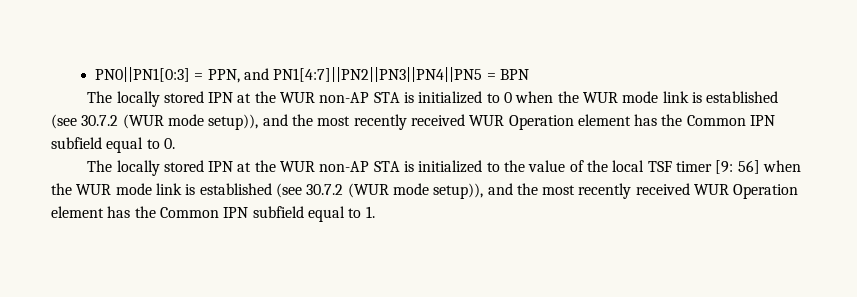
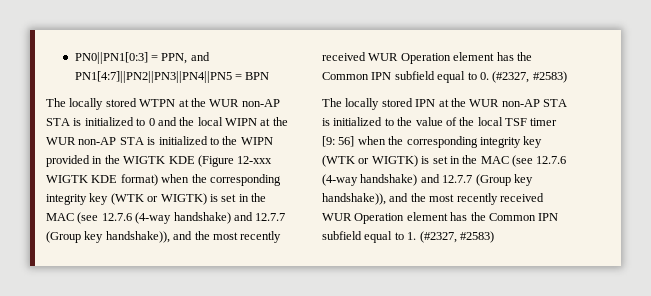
- The locally stored IPN at the WUR non-AP STA is initialized to 0 when the WUR mode link is established (see 30.7.2 (WUR mode setup)), and the most recently received WUR Operation element has the Common IPN subfield equal to 0.
+ The locally stored WTPN at the WUR non-AP STA is initialized to 0 and the local WIPN at the WUR non-AP STA is initialized to the WIPN provided in the WIGTK KDE (Figure 12-xxx WIGTK KDE format) when the corresponding integrity key (WTK or WIGTK) is set in the MAC (see 12.7.6 (4-way handshake) and 12.7.7 (Group key handshake)), and the most recently received WUR Operation element has the Common IPN subfield equal to 0. (#2327, #2583)
- The locally stored IPN at the WUR non-AP STA is initialized to the value of the local TSF timer [9: 56] when the WUR mode link is established (see 30.7.2 (WUR mode setup)), and the most recently received WUR Operation element has the Common IPN subfield equal to 1.
+ The locally stored IPN at the WUR non-AP STA is initialized to the value of the local TSF timer [9: 56] when the corresponding integrity key (WTK or WIGTK) is set in the MAC (see 12.7.6 (4-way handshake) and 12.7.7 (Group key handshake)), and the most recently received WUR Operation element has the Common IPN subfield equal to 1. (#2327, #2583)

